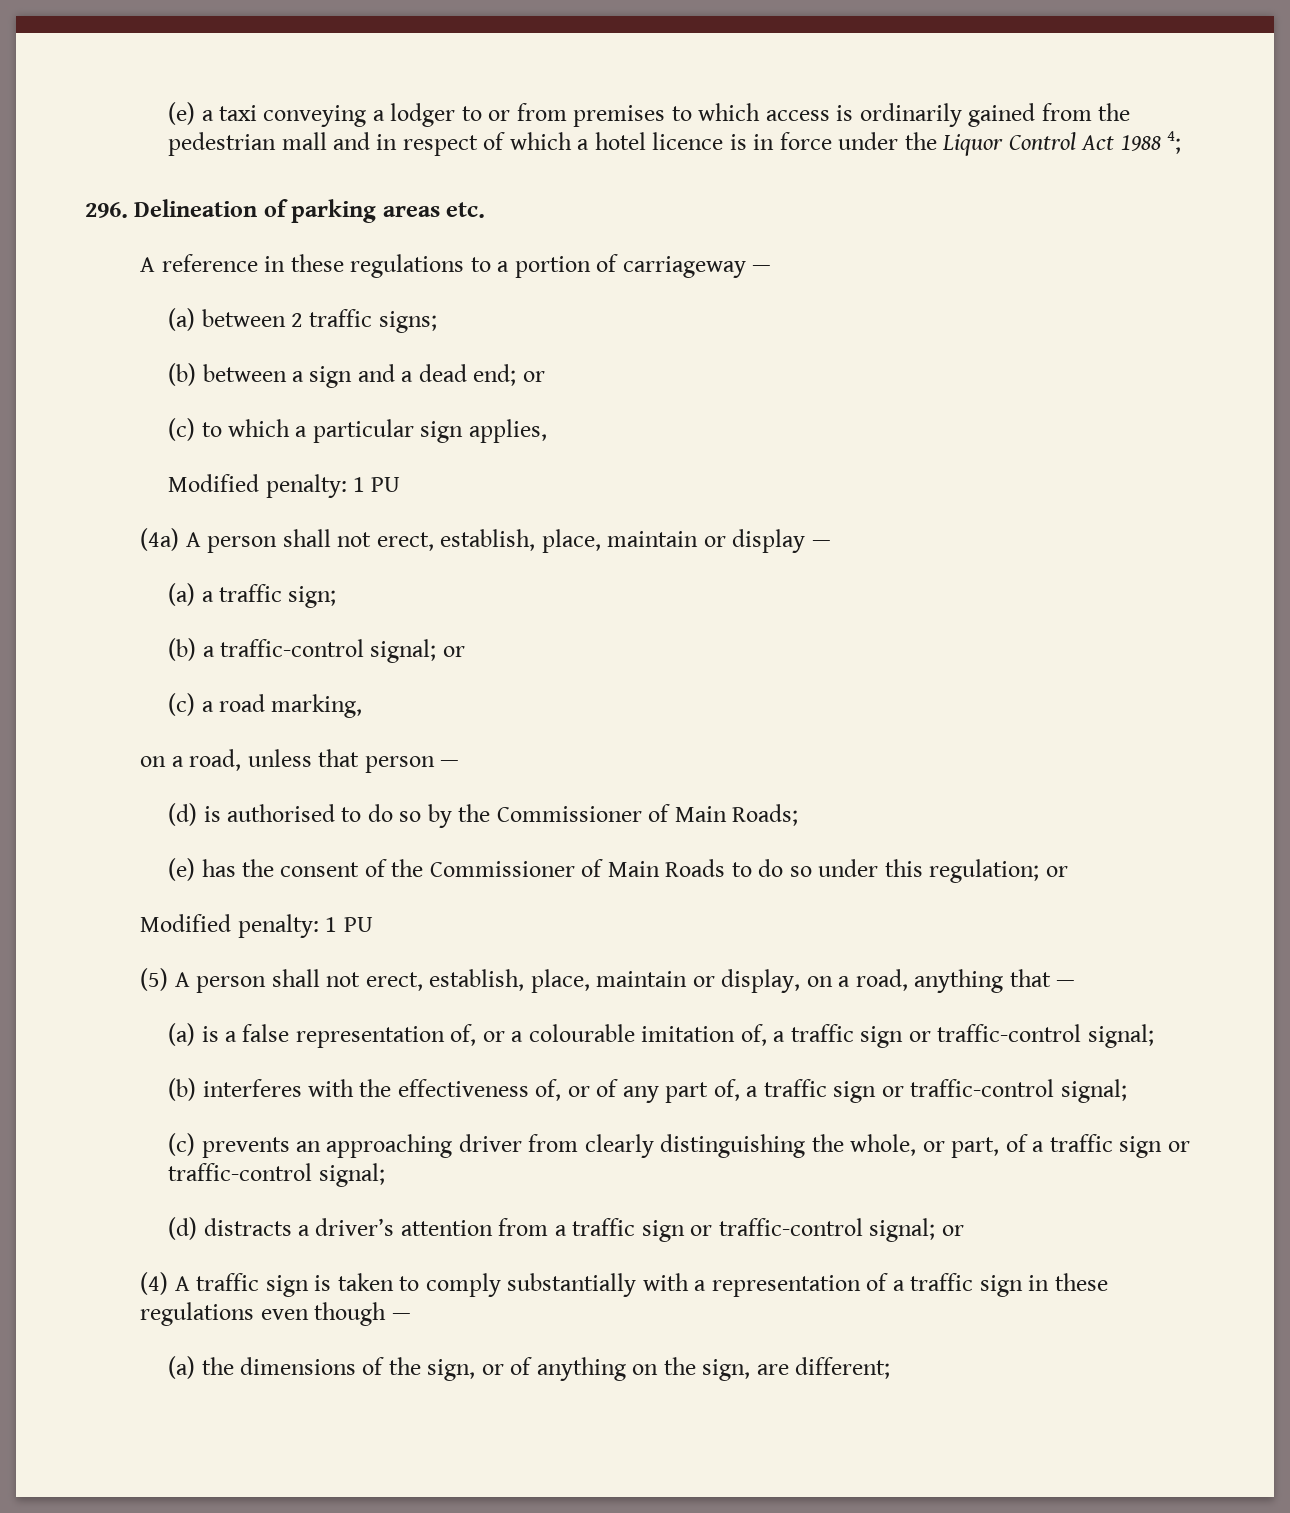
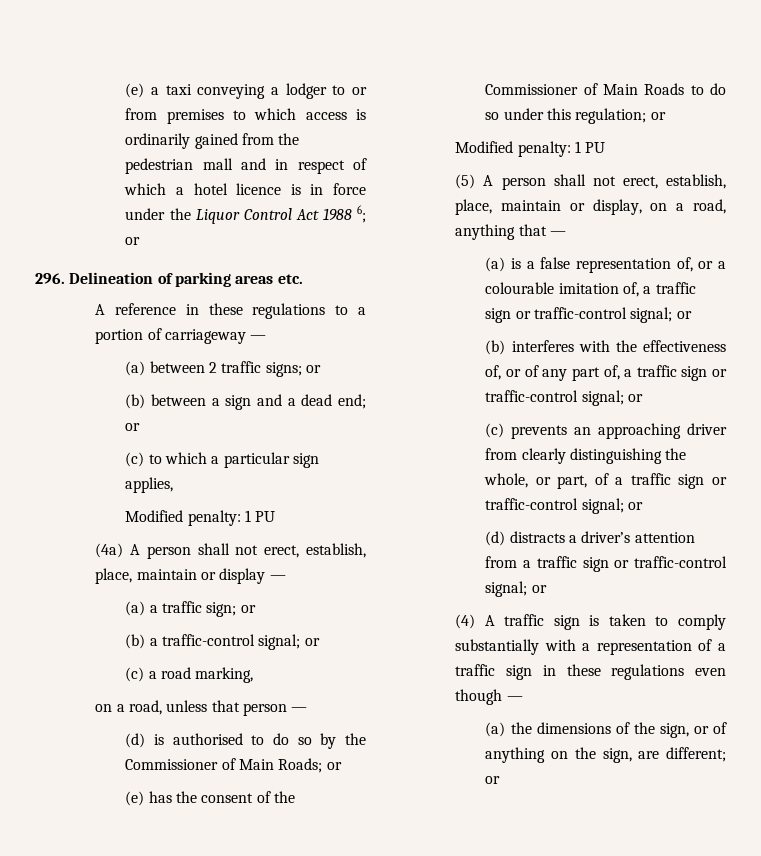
- (e) a taxi conveying a lodger to or from premises to which access is ordinarily gained from the pedestrian mall and in respect of which a hotel licence is in force under the Liquor Control Act 1988 4;
+ (e) a taxi conveying a lodger to or from premises to which access is ordinarily gained from the pedestrian mall and in respect of which a hotel licence is in force under the Liquor Control Act 1988 6; or
- (a) between 2 traffic signs;
+ (a) between 2 traffic signs; or
- (a) a traffic sign;
+ (a) a traffic sign; or
- (d) is authorised to do so by the Commissioner of Main Roads;
+ (d) is authorised to do so by the Commissioner of Main Roads; or
- (a) is a false representation of, or a colourable imitation of, a traffic sign or traffic-control signal;
+ (a) is a false representation of, or a colourable imitation of, a traffic sign or traffic-control signal; or
- (b) interferes with the effectiveness of, or of any part of, a traffic sign or traffic-control signal;
+ (b) interferes with the effectiveness of, or of any part of, a traffic sign or traffic-control signal; or
- (c) prevents an approaching driver from clearly distinguishing the whole, or part, of a traffic sign or traffic-control signal;
+ (c) prevents an approaching driver from clearly distinguishing the whole, or part, of a traffic sign or traffic-control signal; or
- (a) the dimensions of the sign, or of anything on the sign, are different;
+ (a) the dimensions of the sign, or of anything on the sign, are different; or

